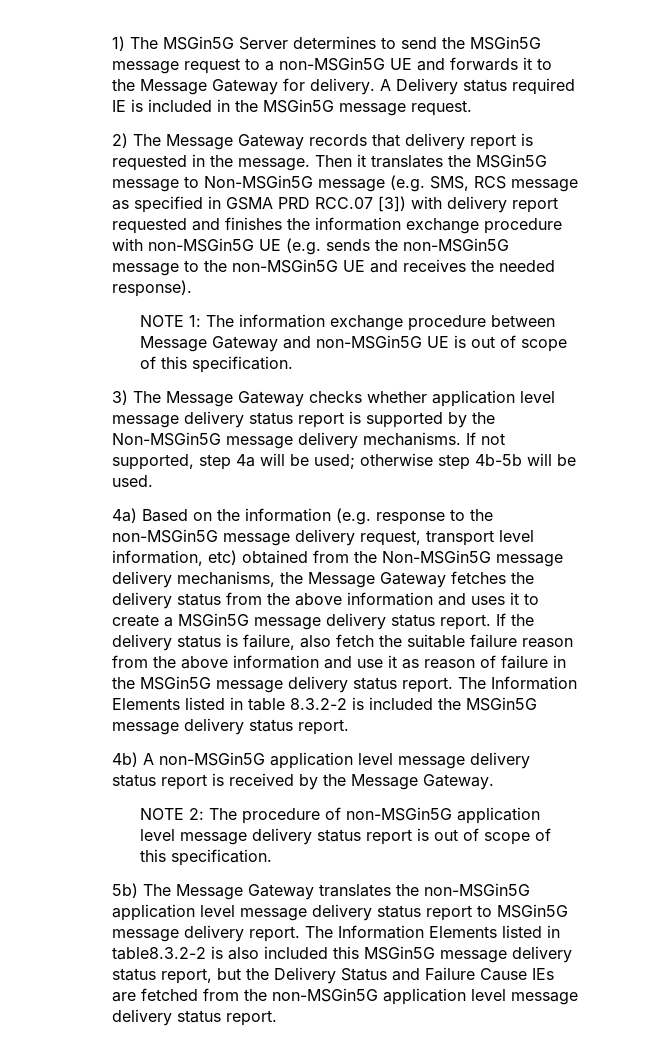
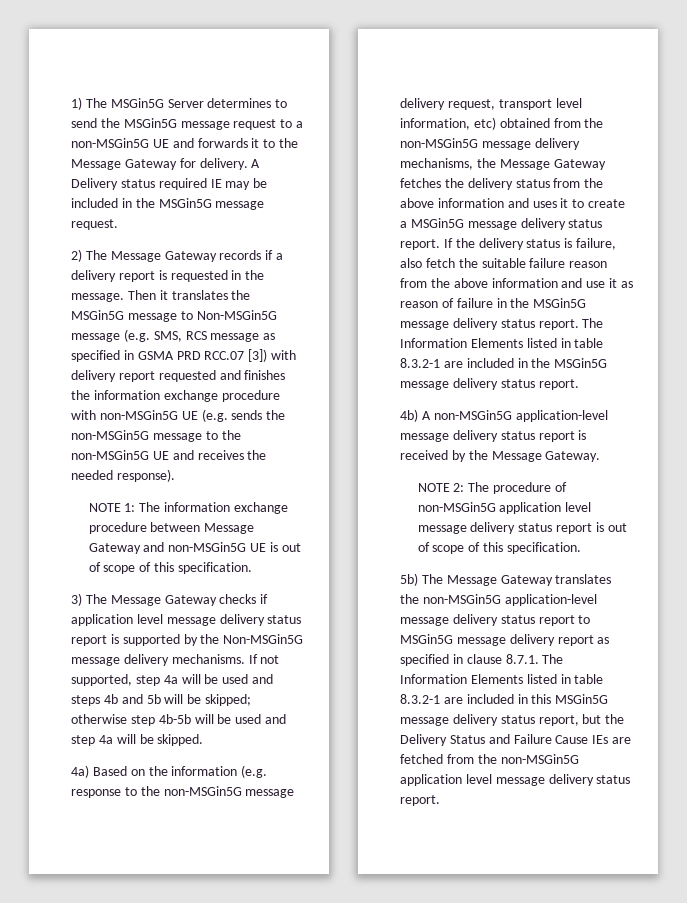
- A Delivery status required IE is included in the MSGin5G message request.
+ A Delivery status required IE may be included in the MSGin5G message request.
- 2) The Message Gateway records that delivery report is requested in the message.
+ 2) The Message Gateway records if a delivery report is requested in the message.
- 3) The Message Gateway checks whether application level message delivery status report is supported by the Non-MSGin5G message delivery mechanisms.
+ 3) The Message Gateway checks if application level message delivery status report is supported by the Non-MSGin5G message delivery mechanisms.
- If not supported, step 4a will be used; otherwise step 4b-5b will be used.
+ If not supported, step 4a will be used and steps 4b and 5b will be skipped; otherwise step 4b-5b will be used and step 4a will be skipped.
- 4a) Based on the information (e.g. response to the non-MSGin5G message delivery request, transport level information, etc) obtained from the Non-MSGin5G message delivery mechanisms, the Message Gateway fetches the delivery status from the above information and uses it to create a MSGin5G message delivery status report.
+ 4a) Based on the information (e.g. response to the non-MSGin5G message delivery request, transport level information, etc) obtained from the non-MSGin5G message delivery mechanisms, the Message Gateway fetches the delivery status from the above information and uses it to create a MSGin5G message delivery status report.
- The Information Elements listed in table 8.3.2-2 is included the MSGin5G message delivery status report.
+ The Information Elements listed in table 8.3.2-1 are included in the MSGin5G message delivery status report.
- 4b) A non-MSGin5G application level message delivery status report is received by the Message Gateway.
+ 4b) A non-MSGin5G application-level message delivery status report is received by the Message Gateway.
- 5b) The Message Gateway translates the non-MSGin5G application level message delivery status report to MSGin5G message delivery report. The Information Elements listed in table8.3.2-2 is also included this MSGin5G message delivery status report, but the Delivery Status and Failure Cause IEs are fetched from the non-MSGin5G application level message delivery status report.
+ 5b) The Message Gateway translates the non-MSGin5G application-level message delivery status report to MSGin5G message delivery report as specified in clause 8.7.1. The Information Elements listed in table 8.3.2-1 are included in this MSGin5G message delivery status report, but the Delivery Status and Failure Cause IEs are fetched from the non-MSGin5G application level message delivery status report.

